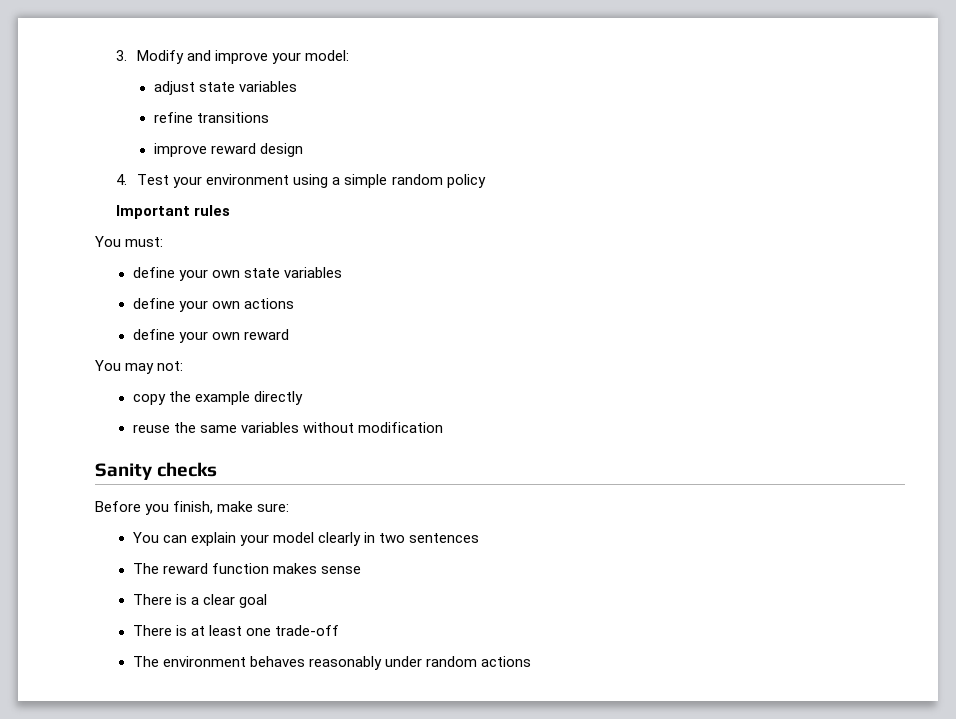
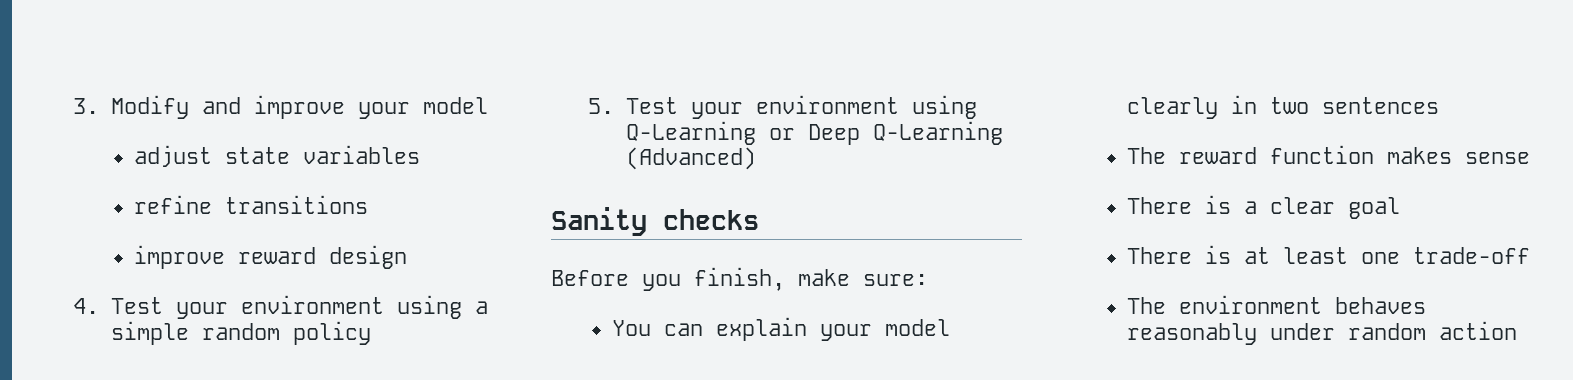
- 3. Modify and improve your model:
+ 3. Modify and improve your model
- Important rules
- You must:
- define your own state variables
- define your own actions
- define your own reward
- You may not:
- copy the example directly
- reuse the same variables without modification
+ 5. Test your environment using Q-Learning or Deep Q-Learning (Advanced)
- The environment behaves reasonably under random actions
+ The environment behaves reasonably under random action

